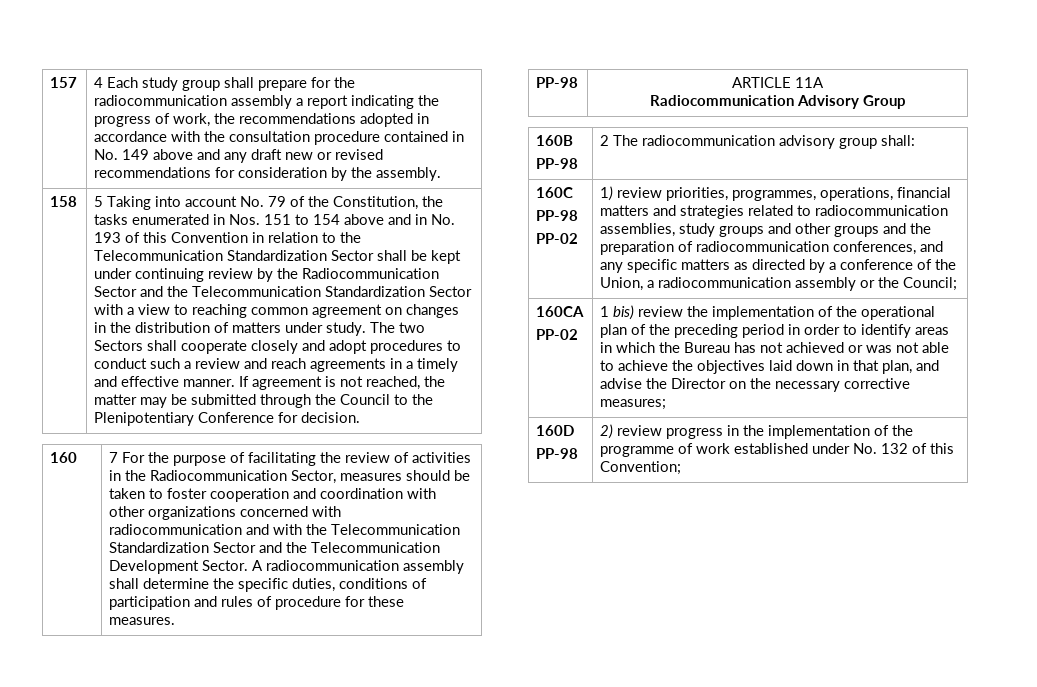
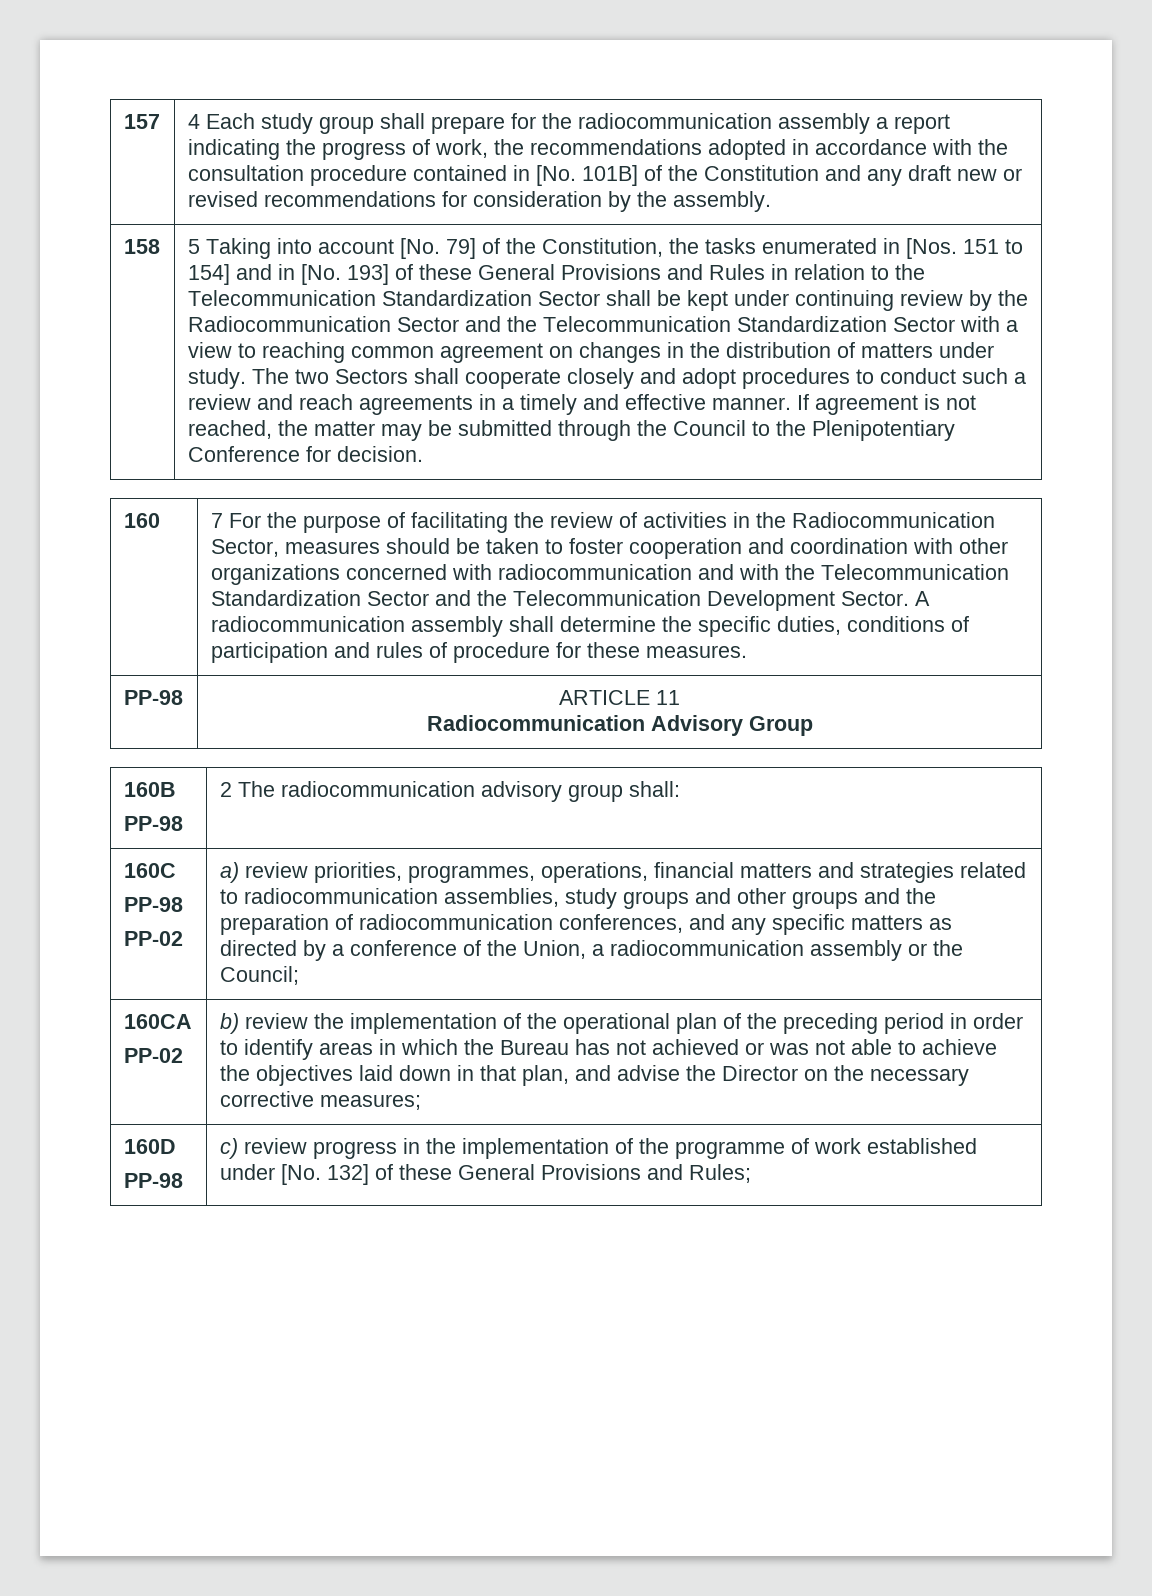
- 4 Each study group shall prepare for the radiocommunication assembly a report indicating the progress of work, the recommendations adopted in accordance with the consultation procedure contained in No. 149 above and any draft new or revised recommendations for consideration by the assembly.
+ 4 Each study group shall prepare for the radiocommunication assembly a report indicating the progress of work, the recommendations adopted in accordance with the consultation procedure contained in [No. 101B] of the Constitution and any draft new or revised recommendations for consideration by the assembly.
- 5 Taking into account No. 79 of the Constitution, the tasks enumerated in Nos. 151 to 154 above and in No. 193 of this Convention in relation to the Telecommunication Standardization Sector shall be kept under continuing review by the Radiocommunication Sector and the Telecommunication Standardization Sector with a view to reaching common agreement on changes in the distribution of matters under study.
+ 5 Taking into account [No. 79] of the Constitution, the tasks enumerated in [Nos. 151 to 154] and in [No. 193] of these General Provisions and Rules in relation to the Telecommunication Standardization Sector shall be kept under continuing review by the Radiocommunication Sector and the Telecommunication Standardization Sector with a view to reaching common agreement on changes in the distribution of matters under study.
- PP-98 | ARTICLE 11A
+ PP-98 | ARTICLE 11
- 1) review priorities, programmes, operations, financial matters and strategies related to radiocommunication assemblies, study groups and other groups and the preparation of radiocommunication conferences, and any specific matters as directed by a conference of the Union, a radiocommunication assembly or the Council;
+ a) review priorities, programmes, operations, financial matters and strategies related to radiocommunication assemblies, study groups and other groups and the preparation of radiocommunication conferences, and any specific matters as directed by a conference of the Union, a radiocommunication assembly or the Council;
- 1 bis) review the implementation of the operational plan of the preceding period in order to identify areas in which the Bureau has not achieved or was not able to achieve the objectives laid down in that plan, and advise the Director on the necessary corrective measures;
+ b) review the implementation of the operational plan of the preceding period in order to identify areas in which the Bureau has not achieved or was not able to achieve the objectives laid down in that plan, and advise the Director on the necessary corrective measures;
  160D
- PP-98 | 2) review progress in the implementation of the programme of work established under No. 132 of this Convention;
+ PP-98 | c) review progress in the implementation of the programme of work established under [No. 132] of these General Provisions and Rules;

